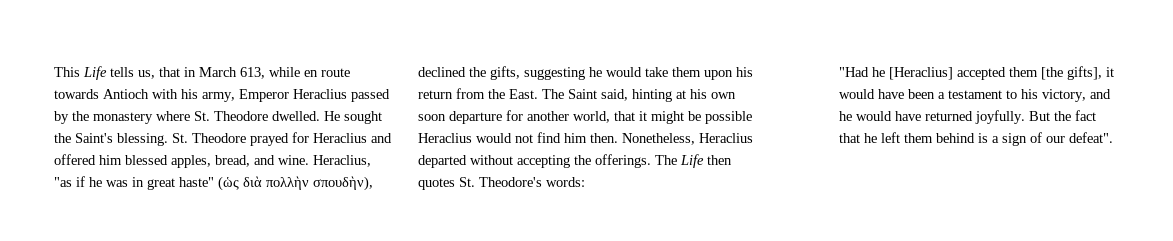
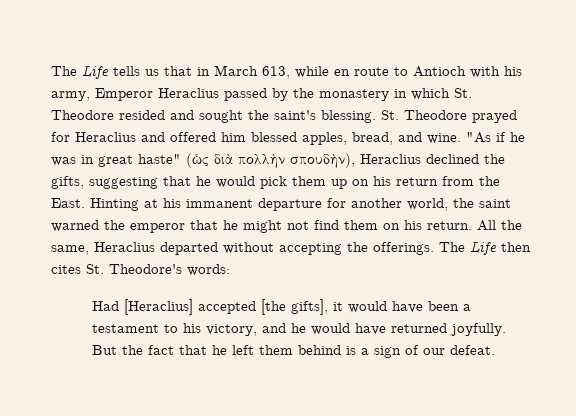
- This Life tells us, that in March 613, while en route towards Antioch with his army, Emperor Heraclius passed by the monastery where St. Theodore dwelled. He sought the Saint's blessing.
+ The Life tells us that in March 613, while en route to Antioch with his army, Emperor Heraclius passed by the monastery in which St. Theodore resided and sought the saint's blessing.
- Heraclius, "as if he was in great haste" (ὡς διὰ πολλὴν σπουδὴν), declined the gifts, suggesting he would take them upon his return from the East.
+ "As if he was in great haste" (ὡς διὰ πολλὴν σπουδὴν), Heraclius declined the gifts, suggesting that he would pick them up on his return from the East.
- The Saint said, hinting at his own soon departure for another world, that it might be possible Heraclius would not find him then. Nonetheless, Heraclius departed without accepting the offerings.
+ Hinting at his immanent departure for another world, the saint warned the emperor that he might not find them on his return. All the same, Heraclius departed without accepting the offerings.
- The Life then quotes St. Theodore's words:
+ The Life then cites St. Theodore's words:
- "Had he [Heraclius] accepted them [the gifts], it would have been a testament to his victory, and he would have returned joyfully.
+ Had [Heraclius] accepted [the gifts], it would have been a testament to his victory, and he would have returned joyfully.
- But the fact that he left them behind is a sign of our defeat".
+ But the fact that he left them behind is a sign of our defeat.

